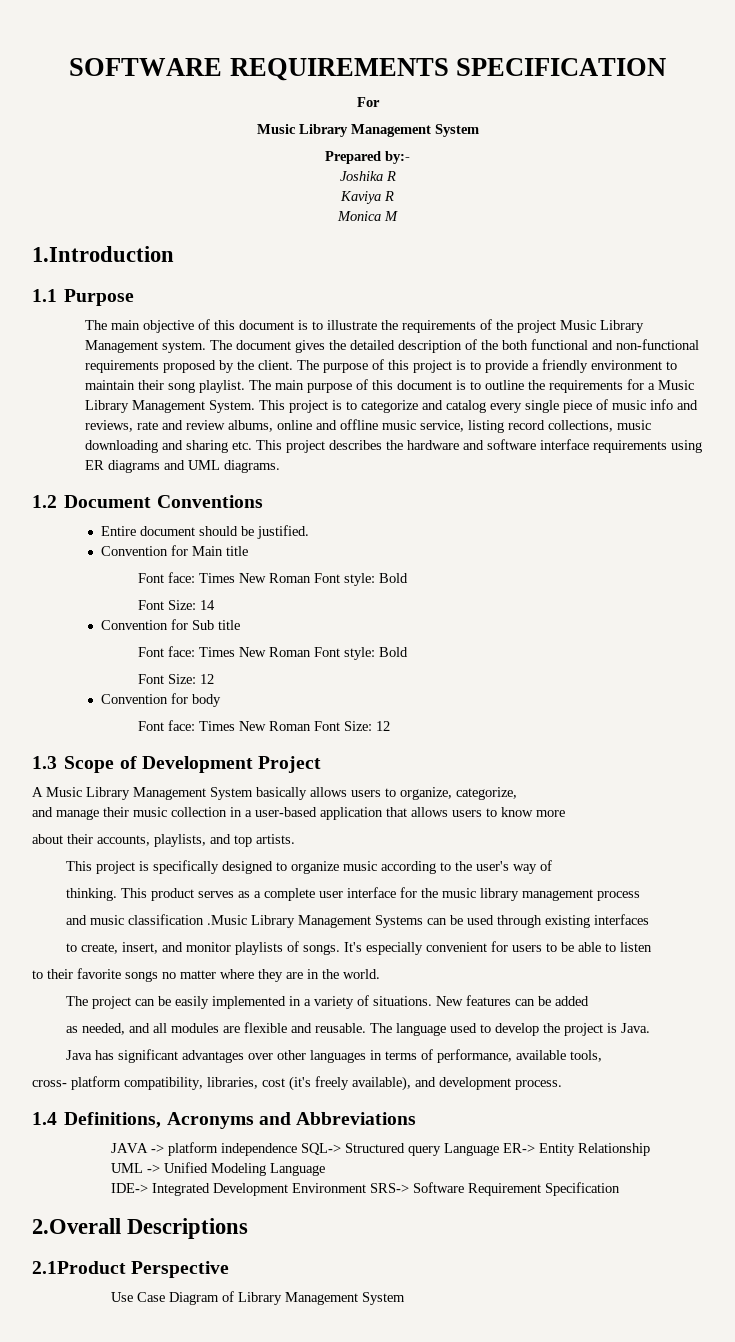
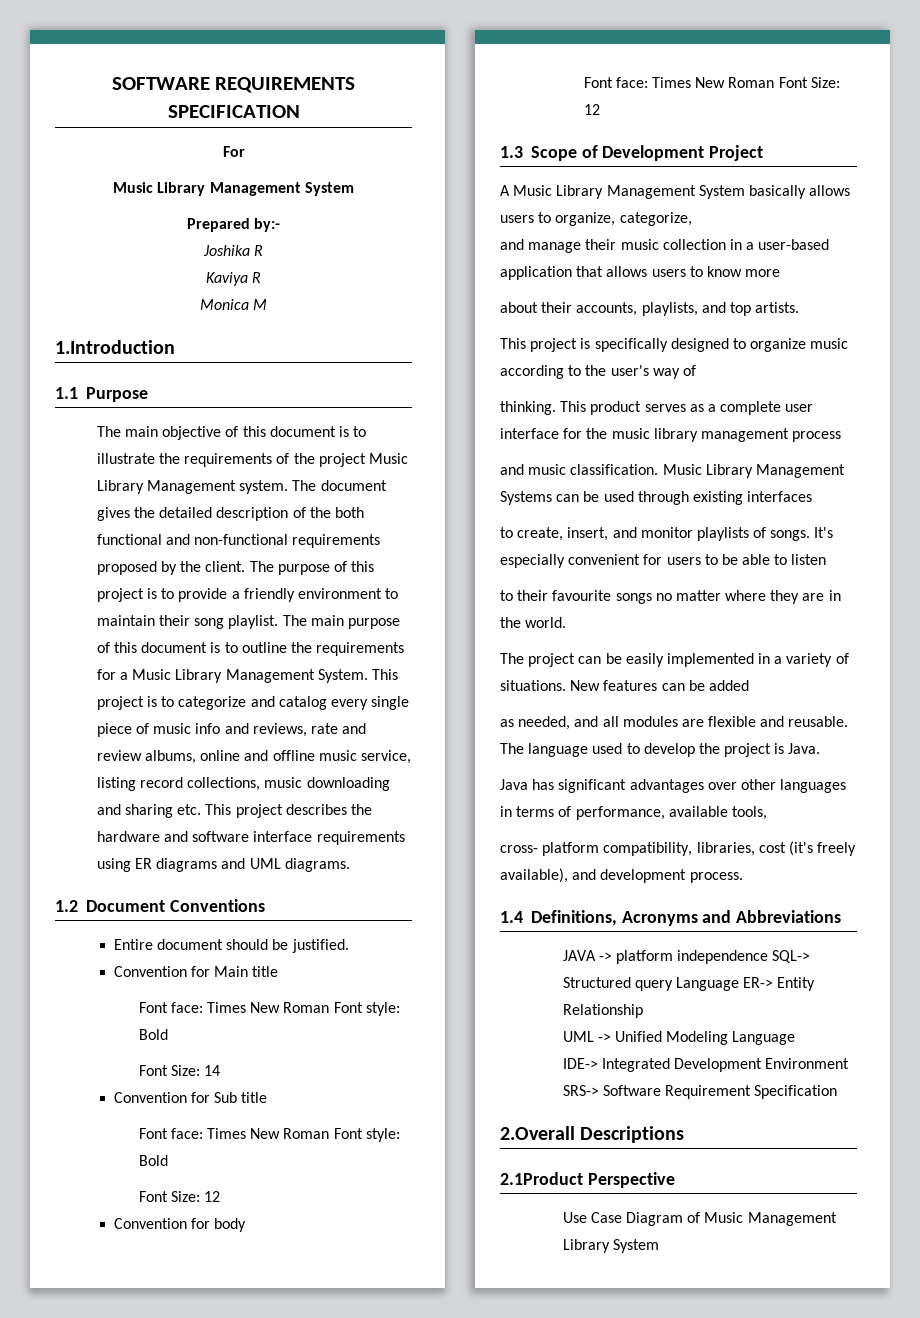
- and music classification .Music Library Management Systems can be used through existing interfaces
+ and music classification. Music Library Management Systems can be used through existing interfaces
- to their favorite songs no matter where they are in the world.
+ to their favourite songs no matter where they are in the world.
- Use Case Diagram of Library Management System
+ Use Case Diagram of Music Management Library System

